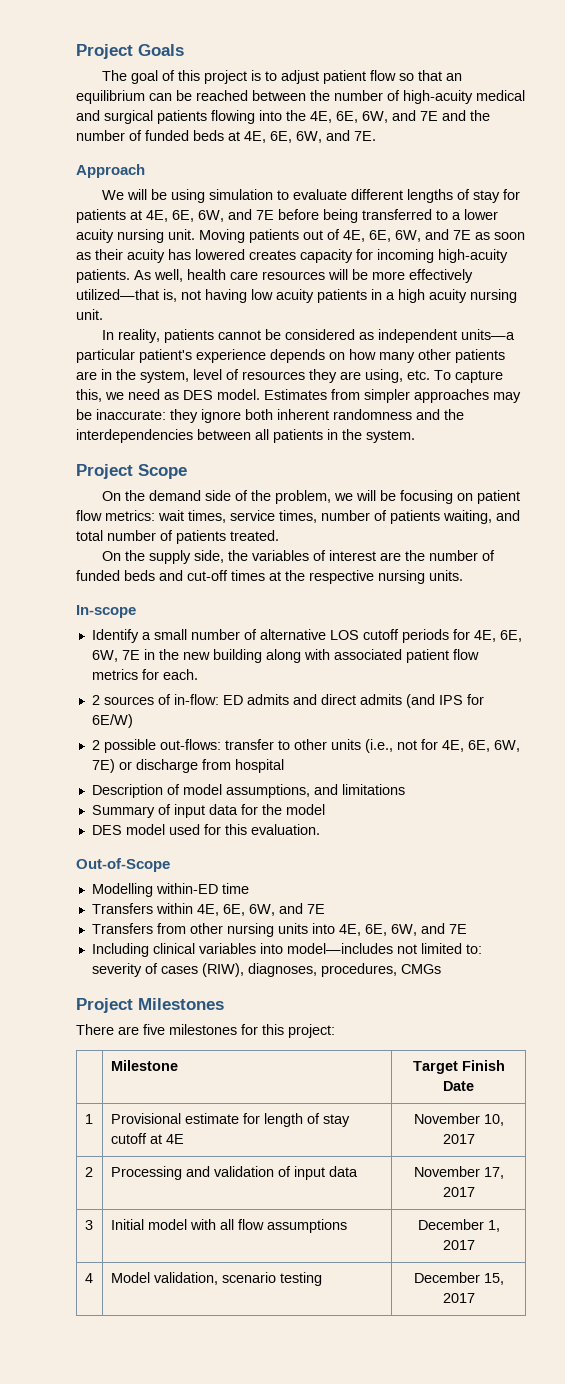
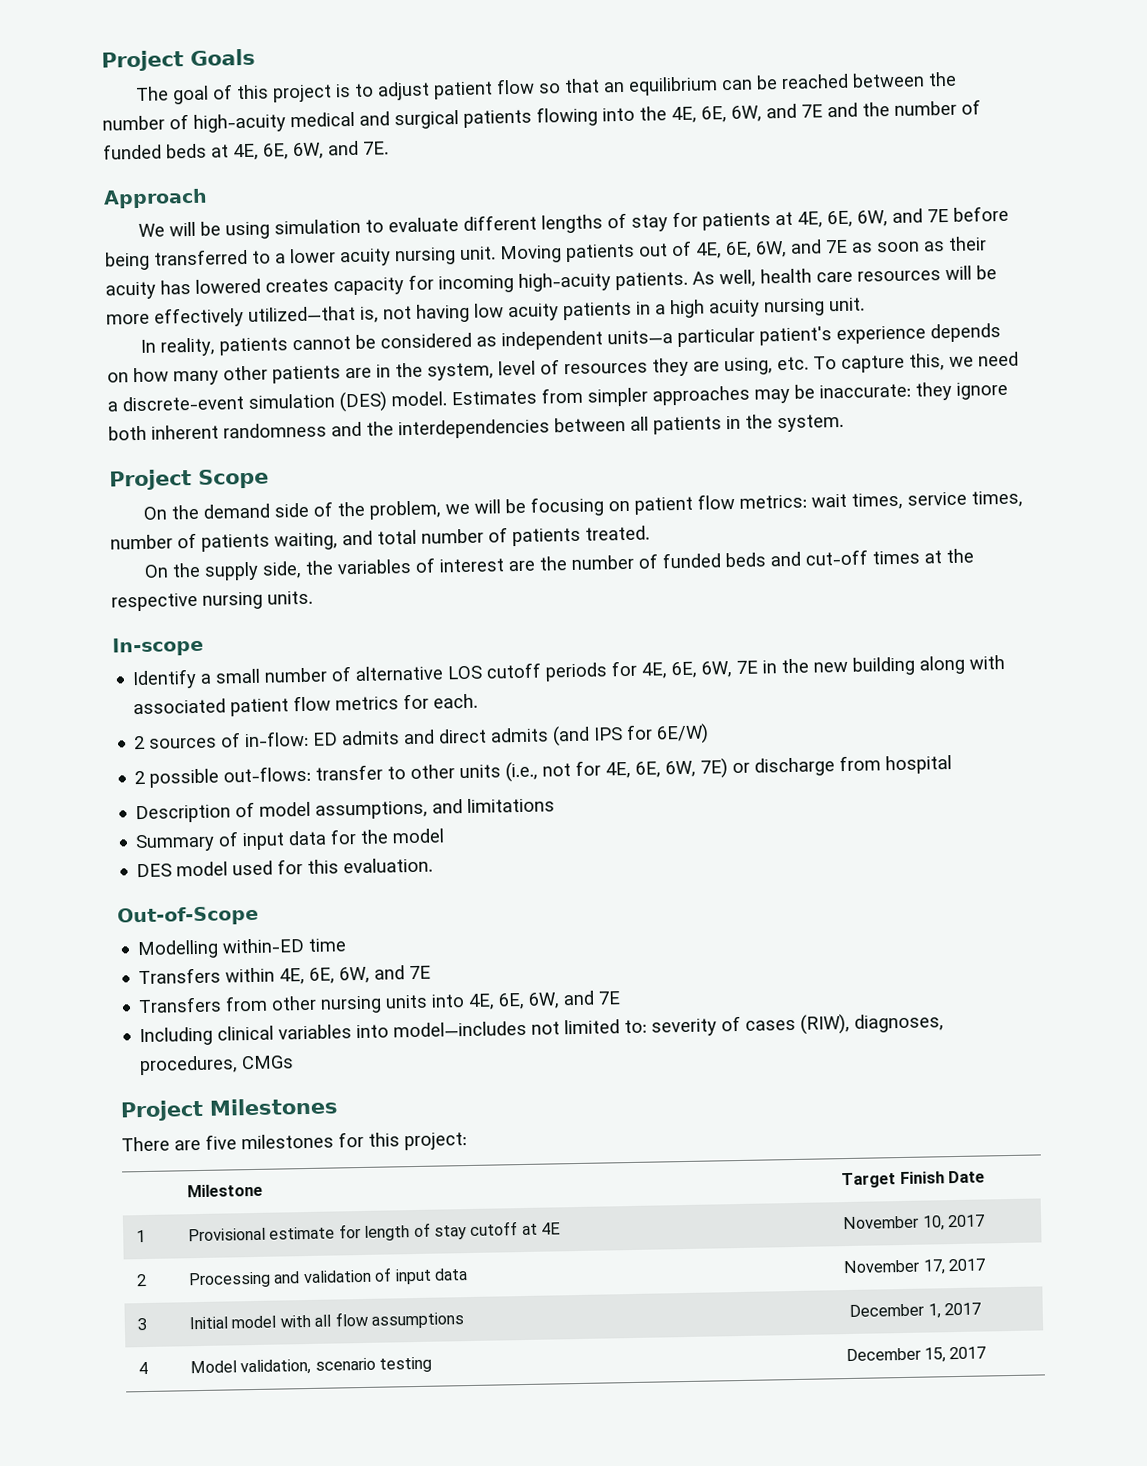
- In reality, patients cannot be considered as independent units—a particular patient's experience depends on how many other patients are in the system, level of resources they are using, etc. To capture this, we need as DES model.
+ In reality, patients cannot be considered as independent units—a particular patient's experience depends on how many other patients are in the system, level of resources they are using, etc. To capture this, we need a discrete-event simulation (DES) model.

